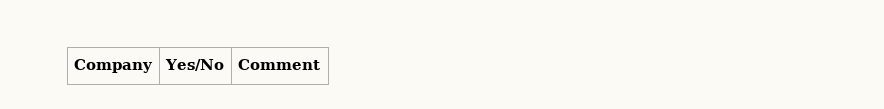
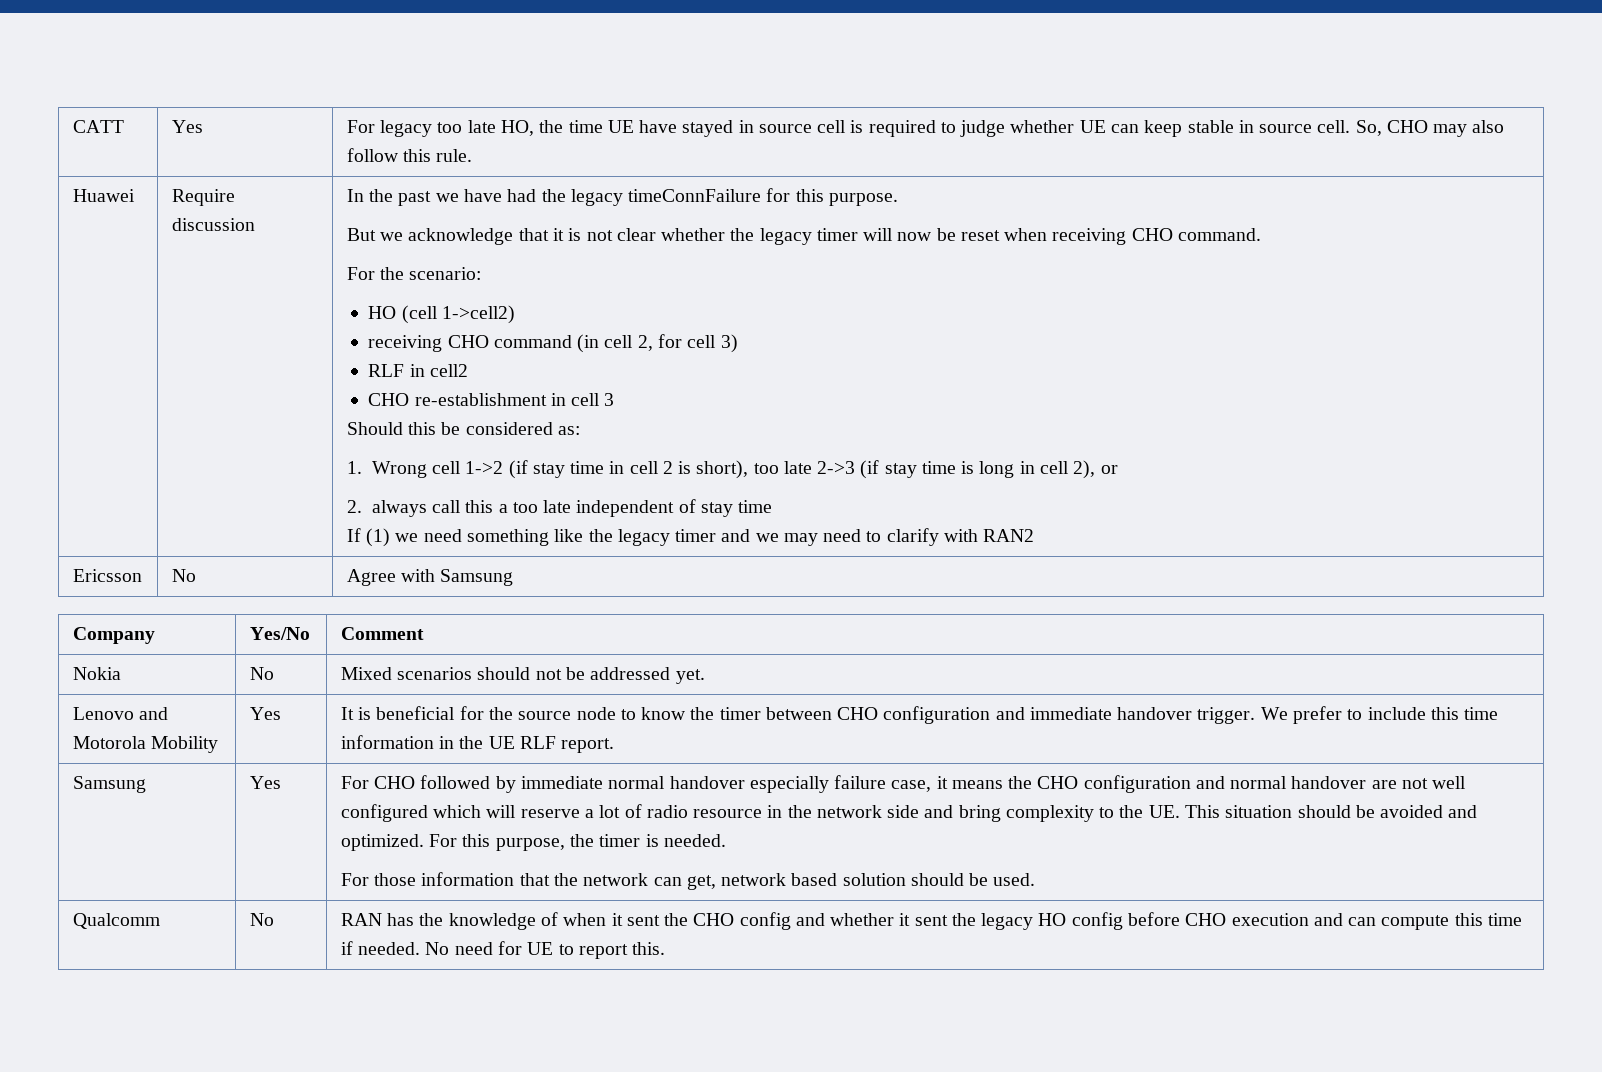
+ CATT | Yes | For legacy too late HO, the time UE have stayed in source cell is required to judge whether UE can keep stable in source cell. So, CHO may also follow this rule.
+ Huawei | Require discussion | In the past we have had the legacy timeConnFailure for this purpose.
+ But we acknowledge that it is not clear whether the legacy timer will now be reset when receiving CHO command.
+ For the scenario:
+ HO (cell 1->cell2)
+ receiving CHO command (in cell 2, for cell 3)
+ RLF in cell2
+ CHO re-establishment in cell 3
+ Should this be considered as:
+ 1. Wrong cell 1->2 (if stay time in cell 2 is short), too late 2->3 (if stay time is long in cell 2), or
+ 2. always call this a too late independent of stay time
+ If (1) we need something like the legacy timer and we may need to clarify with RAN2
+ Ericsson | No | Agree with Samsung
  Company | Yes/No | Comment
+ Nokia | No | Mixed scenarios should not be addressed yet.
+ Lenovo and Motorola Mobility | Yes | It is beneficial for the source node to know the timer between CHO configuration and immediate handover trigger. We prefer to include this time information in the UE RLF report.
+ Samsung | Yes | For CHO followed by immediate normal handover especially failure case, it means the CHO configuration and normal handover are not well configured which will reserve a lot of radio resource in the network side and bring complexity to the UE. This situation should be avoided and optimized. For this purpose, the timer is needed.
+ For those information that the network can get, network based solution should be used.
+ Qualcomm | No | RAN has the knowledge of when it sent the CHO config and whether it sent the legacy HO config before CHO execution and can compute this time if needed. No need for UE to report this.

